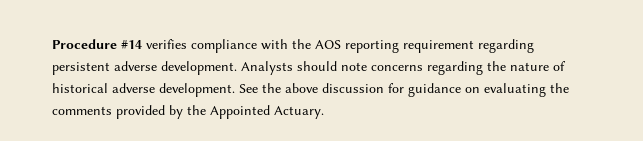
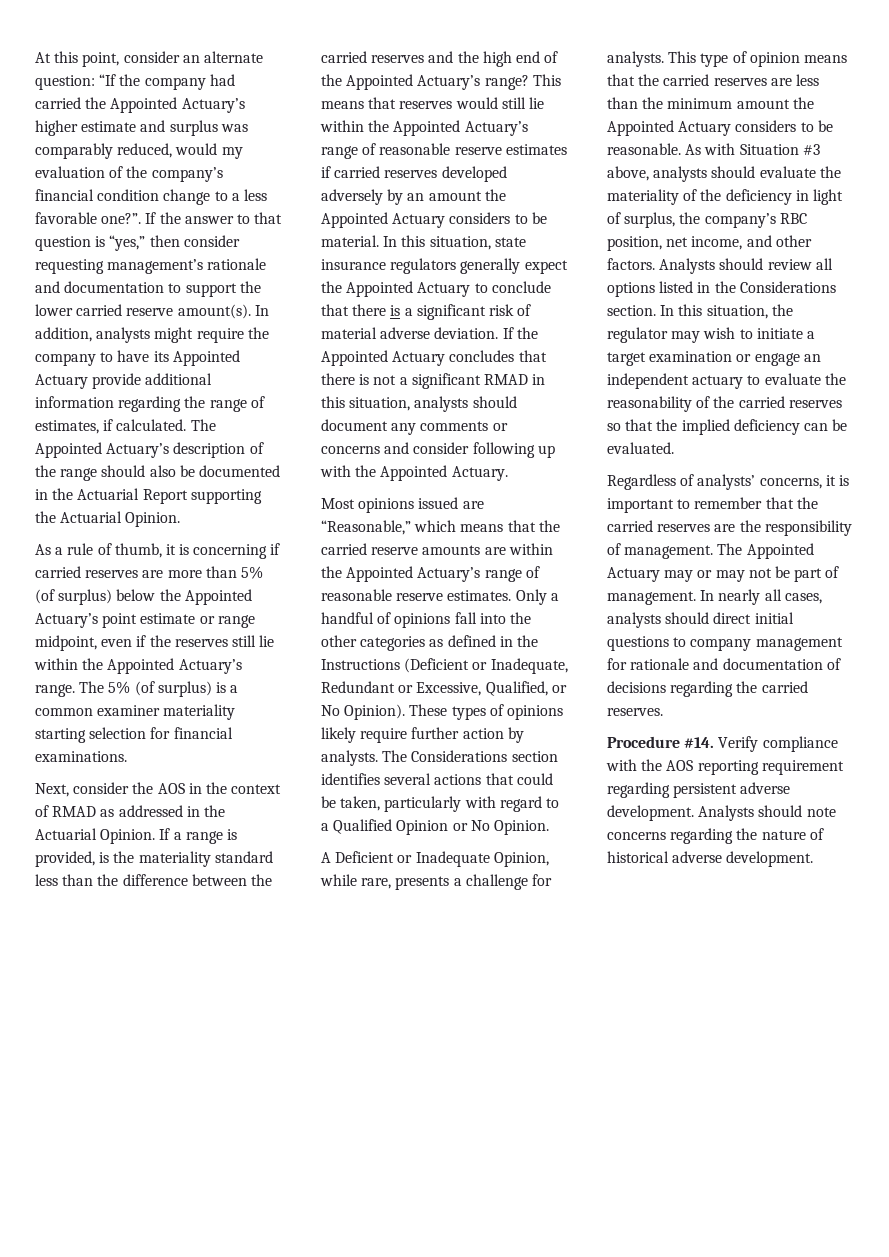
- Procedure #14 verifies compliance with the AOS reporting requirement regarding persistent adverse development.
+ At this point, consider an alternate question: “If the company had carried the Appointed Actuary’s higher estimate and surplus was comparably reduced, would my evaluation of the company’s financial condition change to a less favorable one?”. If the answer to that question is “yes,” then consider requesting management’s rationale and documentation to support the lower carried reserve amount(s). In addition, analysts might require the company to have its Appointed Actuary provide additional information regarding the range of estimates, if calculated. The Appointed Actuary’s description of the range should also be documented in the Actuarial Report supporting the Actuarial Opinion.
+ As a rule of thumb, it is concerning if carried reserves are more than 5% (of surplus) below the Appointed Actuary’s point estimate or range midpoint, even if the reserves still lie within the Appointed Actuary’s range. The 5% (of surplus) is a common examiner materiality starting selection for financial examinations.
+ Next, consider the AOS in the context of RMAD as addressed in the Actuarial Opinion. If a range is provided, is the materiality standard less than the difference between the carried reserves and the high end of the Appointed Actuary’s range? This means that reserves would still lie within the Appointed Actuary’s range of reasonable reserve estimates if carried reserves developed adversely by an amount the Appointed Actuary considers to be material. In this situation, state insurance regulators generally expect the Appointed Actuary to conclude that there is a significant risk of material adverse deviation. If the Appointed Actuary concludes that there is not a significant RMAD in this situation, analysts should document any comments or concerns and consider following up with the Appointed Actuary.
+ Most opinions issued are “Reasonable,” which means that the carried reserve amounts are within the Appointed Actuary’s range of reasonable reserve estimates. Only a handful of opinions fall into the other categories as defined in the Instructions (Deficient or Inadequate, Redundant or Excessive, Qualified, or No Opinion). These types of opinions likely require further action by analysts. The Considerations section identifies several actions that could be taken, particularly with regard to a Qualified Opinion or No Opinion.
+ A Deficient or Inadequate Opinion, while rare, presents a challenge for analysts. This type of opinion means that the carried reserves are less than the minimum amount the Appointed Actuary considers to be reasonable. As with Situation #3 above, analysts should evaluate the materiality of the deficiency in light of surplus, the company’s RBC position, net income, and other factors. Analysts should review all options listed in the Considerations section. In this situation, the regulator may wish to initiate a target examination or engage an independent actuary to evaluate the reasonability of the carried reserves so that the implied deficiency can be evaluated.
+ Regardless of analysts’ concerns, it is important to remember that the carried reserves are the responsibility of management. The Appointed Actuary may or may not be part of management. In nearly all cases, analysts should direct initial questions to company management for rationale and documentation of decisions regarding the carried reserves.
+ Procedure #14. Verify compliance with the AOS reporting requirement regarding persistent adverse development.
- See the above discussion for guidance on evaluating the comments provided by the Appointed Actuary.

